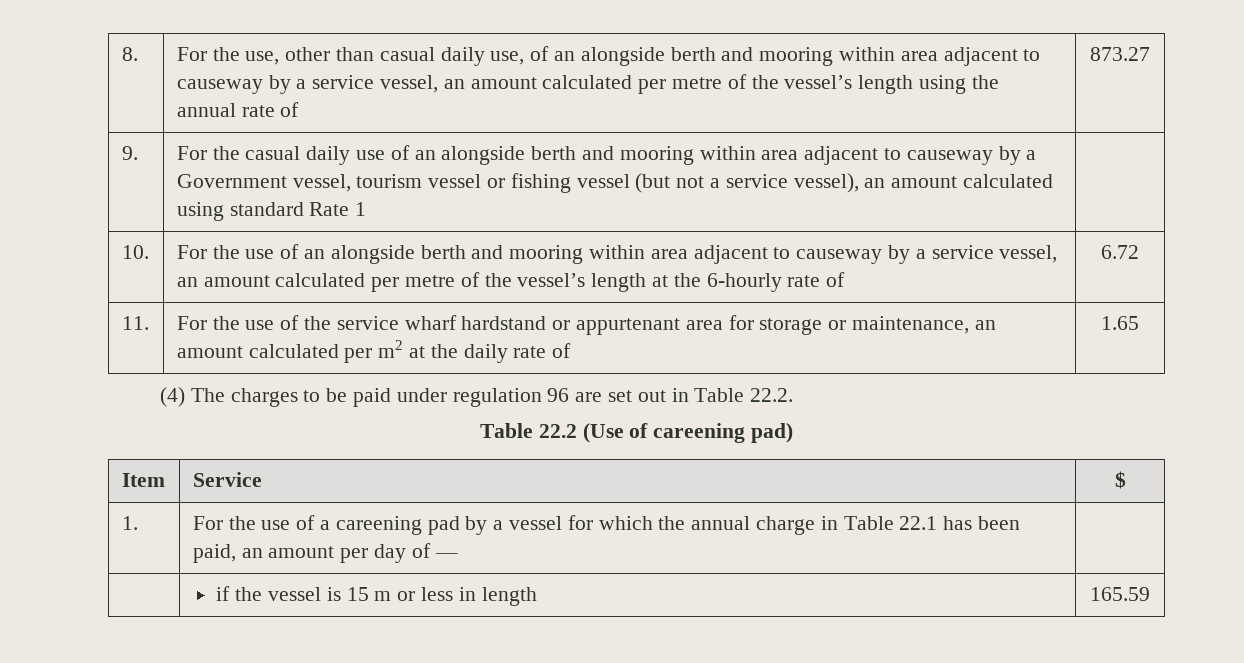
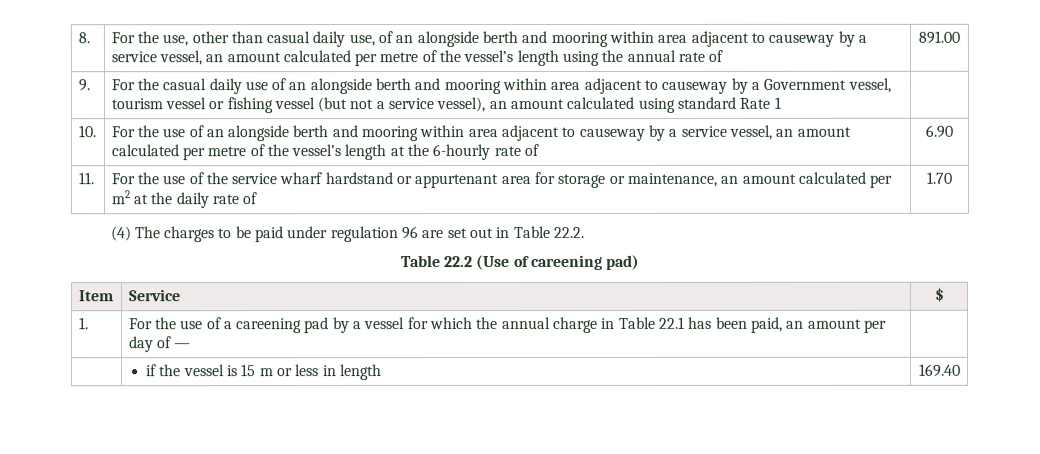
- 8. | For the use, other than casual daily use, of an alongside berth and mooring within area adjacent to causeway by a service vessel, an amount calculated per metre of the vessel’s length using the annual rate of | 873.27
+ 8. | For the use, other than casual daily use, of an alongside berth and mooring within area adjacent to causeway by a service vessel, an amount calculated per metre of the vessel’s length using the annual rate of | 891.00
- 10. | For the use of an alongside berth and mooring within area adjacent to causeway by a service vessel, an amount calculated per metre of the vessel’s length at the 6-hourly rate of | 6.72
+ 10. | For the use of an alongside berth and mooring within area adjacent to causeway by a service vessel, an amount calculated per metre of the vessel’s length at the 6-hourly rate of | 6.90
- 11. | For the use of the service wharf hardstand or appurtenant area for storage or maintenance, an amount calculated per m2 at the daily rate of | 1.65
+ 11. | For the use of the service wharf hardstand or appurtenant area for storage or maintenance, an amount calculated per m2 at the daily rate of | 1.70
- | if the vessel is 15 m or less in length | 165.59
+ | if the vessel is 15 m or less in length | 169.40

